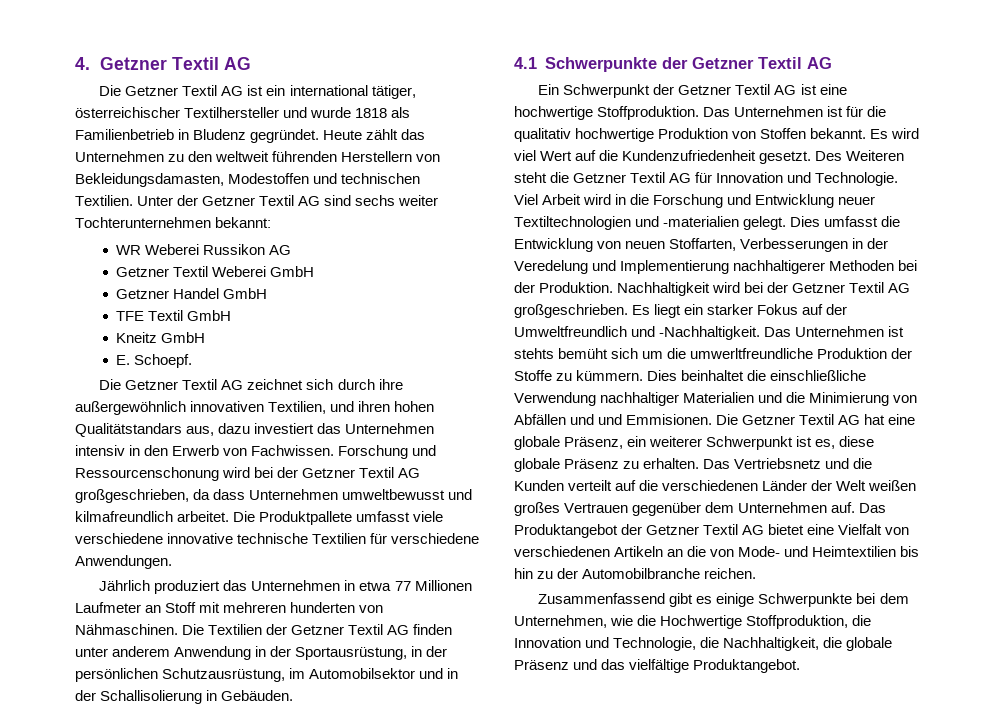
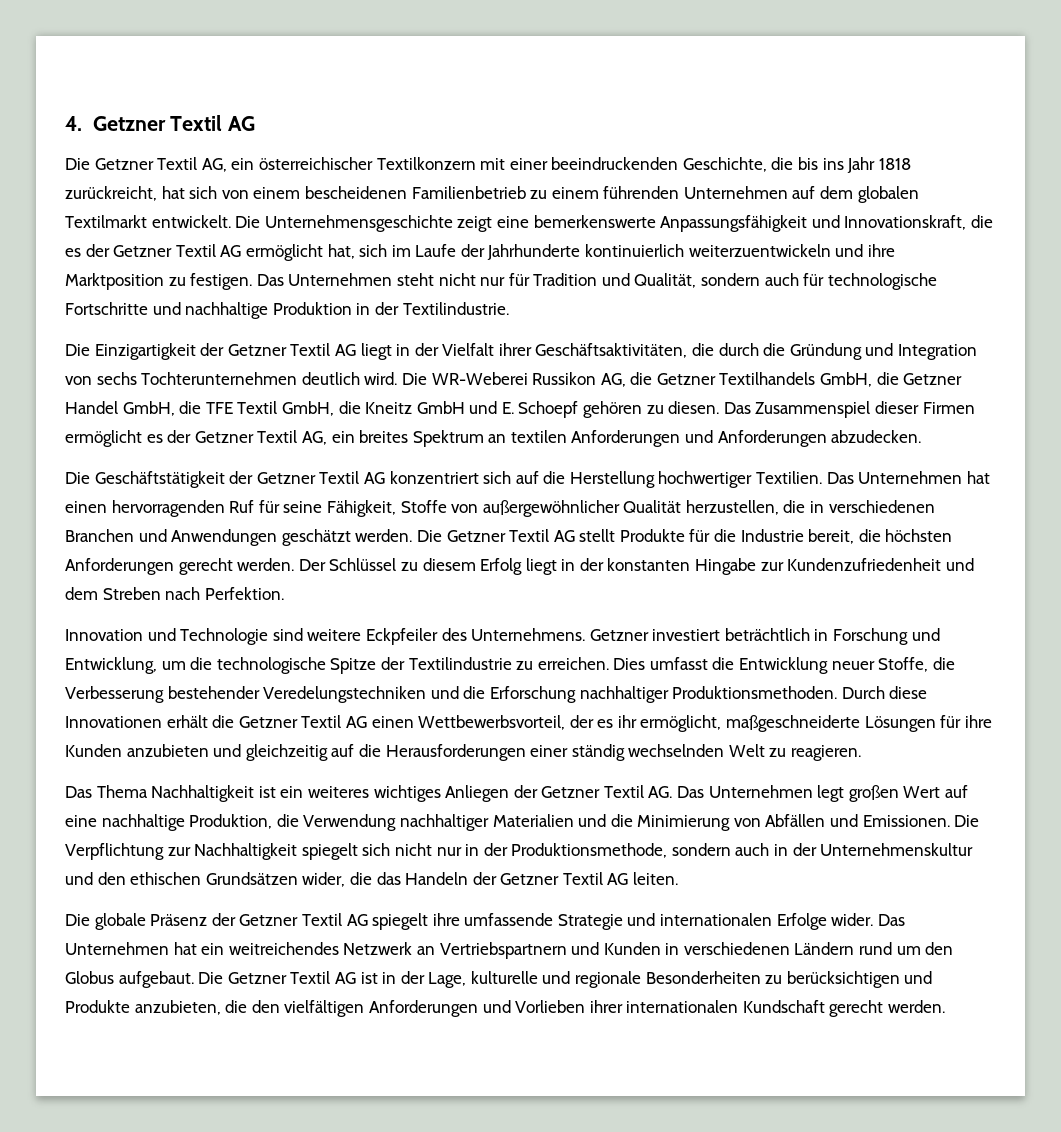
- Die Getzner Textil AG ist ein international tätiger, österreichischer Textilhersteller und wurde 1818 als Familienbetrieb in Bludenz gegründet. Heute zählt das Unternehmen zu den weltweit führenden Herstellern von Bekleidungsdamasten, Modestoffen und technischen Textilien. Unter der Getzner Textil AG sind sechs weiter Tochterunternehmen bekannt:
- WR Weberei Russikon AG
- Getzner Textil Weberei GmbH
- Getzner Handel GmbH
- TFE Textil GmbH
- Kneitz GmbH
- E. Schoepf.
- Die Getzner Textil AG zeichnet sich durch ihre außergewöhnlich innovativen Textilien, und ihren hohen Qualitätstandars aus, dazu investiert das Unternehmen intensiv in den Erwerb von Fachwissen. Forschung und Ressourcenschonung wird bei der Getzner Textil AG großgeschrieben, da dass Unternehmen umweltbewusst und kilmafreundlich arbeitet. Die Produktpallete umfasst viele verschiedene innovative technische Textilien für verschiedene Anwendungen.
- Jährlich produziert das Unternehmen in etwa 77 Millionen Laufmeter an Stoff mit mehreren hunderten von Nähmaschinen. Die Textilien der Getzner Textil AG finden unter anderem Anwendung in der Sportausrüstung, in der persönlichen Schutzausrüstung, im Automobilsektor und in der Schallisolierung in Gebäuden.
- 4.1 Schwerpunkte der Getzner Textil AG
- Ein Schwerpunkt der Getzner Textil AG ist eine hochwertige Stoffproduktion. Das Unternehmen ist für die qualitativ hochwertige Produktion von Stoffen bekannt. Es wird viel Wert auf die Kundenzufriedenheit gesetzt. Des Weiteren steht die Getzner Textil AG für Innovation und Technologie. Viel Arbeit wird in die Forschung und Entwicklung neuer Textiltechnologien und -materialien gelegt. Dies umfasst die Entwicklung von neuen Stoffarten, Verbesserungen in der Veredelung und Implementierung nachhaltigerer Methoden bei der Produktion. Nachhaltigkeit wird bei der Getzner Textil AG großgeschrieben. Es liegt ein starker Fokus auf der Umweltfreundlich und -Nachhaltigkeit. Das Unternehmen ist stehts bemüht sich um die umwerltfreundliche Produktion der Stoffe zu kümmern. Dies beinhaltet die einschließliche Verwendung nachhaltiger Materialien und die Minimierung von Abfällen und und Emmisionen. Die Getzner Textil AG hat eine globale Präsenz, ein weiterer Schwerpunkt ist es, diese globale Präsenz zu erhalten. Das Vertriebsnetz und die Kunden verteilt auf die verschiedenen Länder der Welt weißen großes Vertrauen gegenüber dem Unternehmen auf. Das Produktangebot der Getzner Textil AG bietet eine Vielfalt von verschiedenen Artikeln an die von Mode- und Heimtextilien bis hin zu der Automobilbranche reichen.
- Zusammenfassend gibt es einige Schwerpunkte bei dem Unternehmen, wie die Hochwertige Stoffproduktion, die Innovation und Technologie, die Nachhaltigkeit, die globale Präsenz und das vielfältige Produktangebot.
+ Die Getzner Textil AG, ein österreichischer Textilkonzern mit einer beeindruckenden Geschichte, die bis ins Jahr 1818 zurückreicht, hat sich von einem bescheidenen Familienbetrieb zu einem führenden Unternehmen auf dem globalen Textilmarkt entwickelt. Die Unternehmensgeschichte zeigt eine bemerkenswerte Anpassungsfähigkeit und Innovationskraft, die es der Getzner Textil AG ermöglicht hat, sich im Laufe der Jahrhunderte kontinuierlich weiterzuentwickeln und ihre Marktposition zu festigen. Das Unternehmen steht nicht nur für Tradition und Qualität, sondern auch für technologische Fortschritte und nachhaltige Produktion in der Textilindustrie.
+ Die Einzigartigkeit der Getzner Textil AG liegt in der Vielfalt ihrer Geschäftsaktivitäten, die durch die Gründung und Integration von sechs Tochterunternehmen deutlich wird. Die WR-Weberei Russikon AG, die Getzner Textilhandels GmbH, die Getzner Handel GmbH, die TFE Textil GmbH, die Kneitz GmbH und E. Schoepf gehören zu diesen. Das Zusammenspiel dieser Firmen ermöglicht es der Getzner Textil AG, ein breites Spektrum an textilen Anforderungen und Anforderungen abzudecken.
+ Die Geschäftstätigkeit der Getzner Textil AG konzentriert sich auf die Herstellung hochwertiger Textilien. Das Unternehmen hat einen hervorragenden Ruf für seine Fähigkeit, Stoffe von außergewöhnlicher Qualität herzustellen, die in verschiedenen Branchen und Anwendungen geschätzt werden. Die Getzner Textil AG stellt Produkte für die Industrie bereit, die höchsten Anforderungen gerecht werden. Der Schlüssel zu diesem Erfolg liegt in der konstanten Hingabe zur Kundenzufriedenheit und dem Streben nach Perfektion.
+ Innovation und Technologie sind weitere Eckpfeiler des Unternehmens. Getzner investiert beträchtlich in Forschung und Entwicklung, um die technologische Spitze der Textilindustrie zu erreichen. Dies umfasst die Entwicklung neuer Stoffe, die Verbesserung bestehender Veredelungstechniken und die Erforschung nachhaltiger Produktionsmethoden. Durch diese Innovationen erhält die Getzner Textil AG einen Wettbewerbsvorteil, der es ihr ermöglicht, maßgeschneiderte Lösungen für ihre Kunden anzubieten und gleichzeitig auf die Herausforderungen einer ständig wechselnden Welt zu reagieren.
+ Das Thema Nachhaltigkeit ist ein weiteres wichtiges Anliegen der Getzner Textil AG. Das Unternehmen legt großen Wert auf eine nachhaltige Produktion, die Verwendung nachhaltiger Materialien und die Minimierung von Abfällen und Emissionen. Die Verpflichtung zur Nachhaltigkeit spiegelt sich nicht nur in der Produktionsmethode, sondern auch in der Unternehmenskultur und den ethischen Grundsätzen wider, die das Handeln der Getzner Textil AG leiten.
+ Die globale Präsenz der Getzner Textil AG spiegelt ihre umfassende Strategie und internationalen Erfolge wider. Das Unternehmen hat ein weitreichendes Netzwerk an Vertriebspartnern und Kunden in verschiedenen Ländern rund um den Globus aufgebaut. Die Getzner Textil AG ist in der Lage, kulturelle und regionale Besonderheiten zu berücksichtigen und Produkte anzubieten, die den vielfältigen Anforderungen und Vorlieben ihrer internationalen Kundschaft gerecht werden.

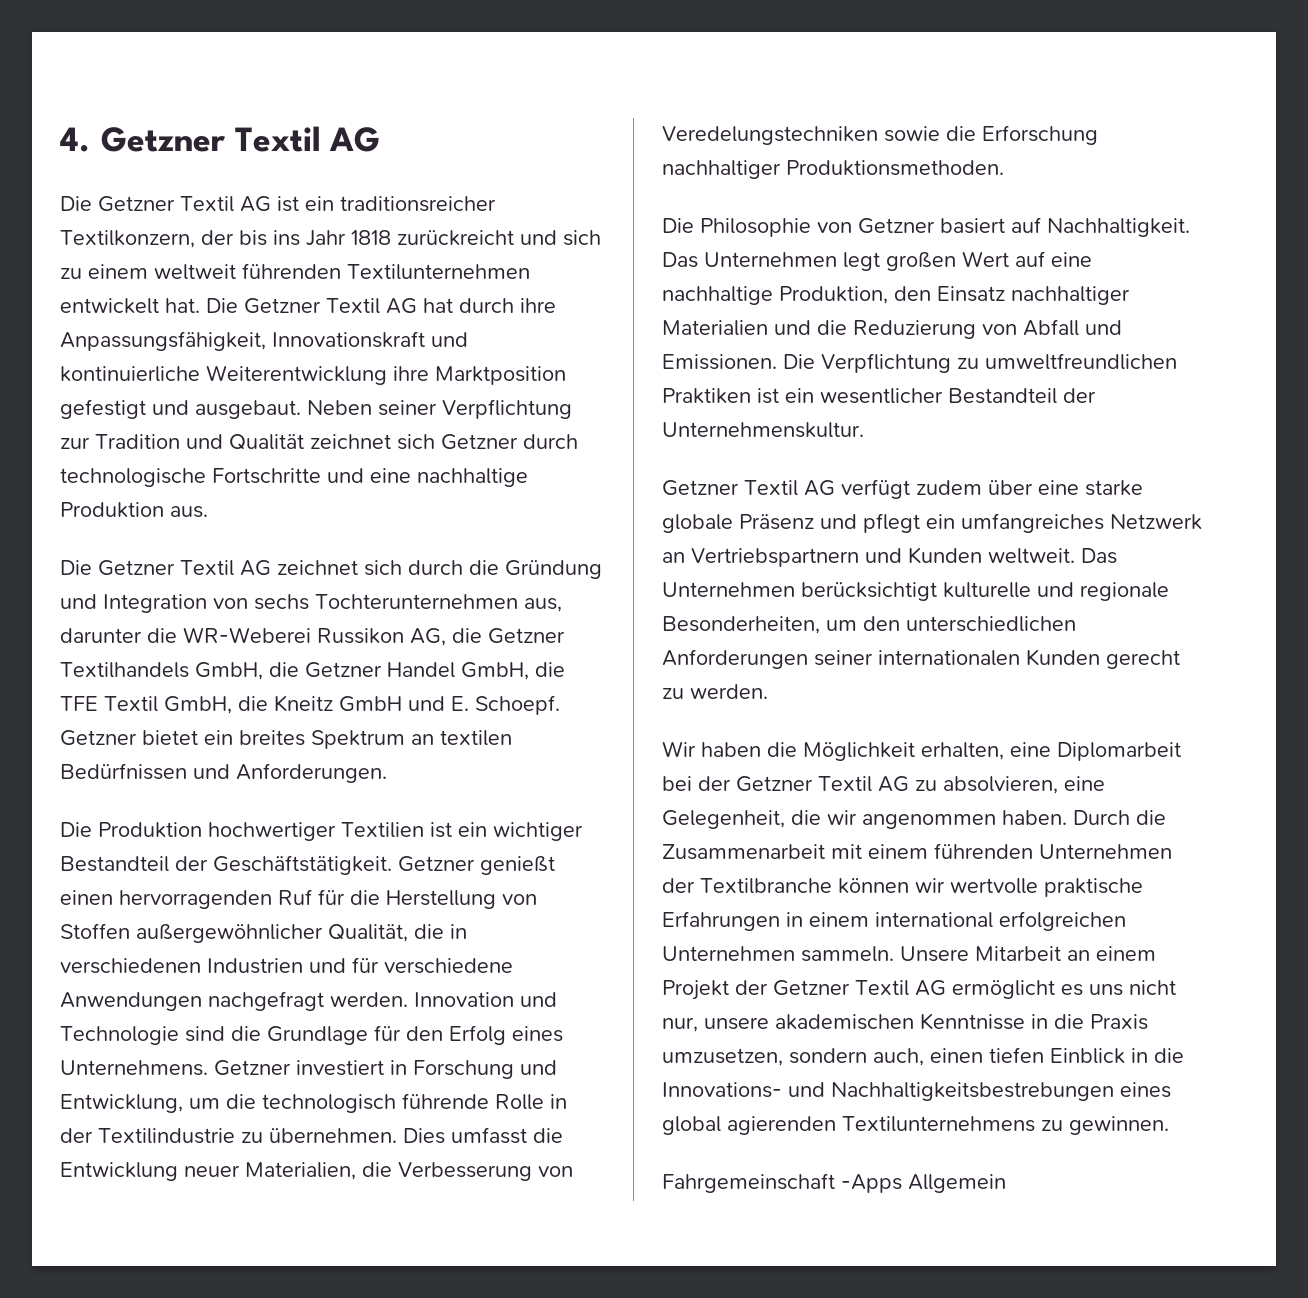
- Die Getzner Textil AG, ein österreichischer Textilkonzern mit einer beeindruckenden Geschichte, die bis ins Jahr 1818 zurückreicht, hat sich von einem bescheidenen Familienbetrieb zu einem führenden Unternehmen auf dem globalen Textilmarkt entwickelt. Die Unternehmensgeschichte zeigt eine bemerkenswerte Anpassungsfähigkeit und Innovationskraft, die es der Getzner Textil AG ermöglicht hat, sich im Laufe der Jahrhunderte kontinuierlich weiterzuentwickeln und ihre Marktposition zu festigen. Das Unternehmen steht nicht nur für Tradition und Qualität, sondern auch für technologische Fortschritte und nachhaltige Produktion in der Textilindustrie.
- Die Einzigartigkeit der Getzner Textil AG liegt in der Vielfalt ihrer Geschäftsaktivitäten, die durch die Gründung und Integration von sechs Tochterunternehmen deutlich wird. Die WR-Weberei Russikon AG, die Getzner Textilhandels GmbH, die Getzner Handel GmbH, die TFE Textil GmbH, die Kneitz GmbH und E. Schoepf gehören zu diesen. Das Zusammenspiel dieser Firmen ermöglicht es der Getzner Textil AG, ein breites Spektrum an textilen Anforderungen und Anforderungen abzudecken.
- Die Geschäftstätigkeit der Getzner Textil AG konzentriert sich auf die Herstellung hochwertiger Textilien. Das Unternehmen hat einen hervorragenden Ruf für seine Fähigkeit, Stoffe von außergewöhnlicher Qualität herzustellen, die in verschiedenen Branchen und Anwendungen geschätzt werden. Die Getzner Textil AG stellt Produkte für die Industrie bereit, die höchsten Anforderungen gerecht werden. Der Schlüssel zu diesem Erfolg liegt in der konstanten Hingabe zur Kundenzufriedenheit und dem Streben nach Perfektion.
- Innovation und Technologie sind weitere Eckpfeiler des Unternehmens.
+ Die Getzner Textil AG ist ein traditionsreicher Textilkonzern, der bis ins Jahr 1818 zurückreicht und sich zu einem weltweit führenden Textilunternehmen entwickelt hat. Die Getzner Textil AG hat durch ihre Anpassungsfähigkeit, Innovationskraft und kontinuierliche Weiterentwicklung ihre Marktposition gefestigt und ausgebaut. Neben seiner Verpflichtung zur Tradition und Qualität zeichnet sich Getzner durch technologische Fortschritte und eine nachhaltige Produktion aus.
+ Die Getzner Textil AG zeichnet sich durch die Gründung und Integration von sechs Tochterunternehmen aus, darunter die WR-Weberei Russikon AG, die Getzner Textilhandels GmbH, die Getzner Handel GmbH, die TFE Textil GmbH, die Kneitz GmbH und E. Schoepf. Getzner bietet ein breites Spektrum an textilen Bedürfnissen und Anforderungen.
+ Die Produktion hochwertiger Textilien ist ein wichtiger Bestandteil der Geschäftstätigkeit. Getzner genießt einen hervorragenden Ruf für die Herstellung von Stoffen außergewöhnlicher Qualität, die in verschiedenen Industrien und für verschiedene Anwendungen nachgefragt werden. Innovation und Technologie sind die Grundlage für den Erfolg eines Unternehmens.
- Getzner investiert beträchtlich in Forschung und Entwicklung, um die technologische Spitze der Textilindustrie zu erreichen.
+ Getzner investiert in Forschung und Entwicklung, um die technologisch führende Rolle in der Textilindustrie zu übernehmen.
- Dies umfasst die Entwicklung neuer Stoffe, die Verbesserung bestehender Veredelungstechniken und die Erforschung nachhaltiger Produktionsmethoden. Durch diese Innovationen erhält die Getzner Textil AG einen Wettbewerbsvorteil, der es ihr ermöglicht, maßgeschneiderte Lösungen für ihre Kunden anzubieten und gleichzeitig auf die Herausforderungen einer ständig wechselnden Welt zu reagieren.
- Das Thema Nachhaltigkeit ist ein weiteres wichtiges Anliegen der Getzner Textil AG. Das Unternehmen legt großen Wert auf eine nachhaltige Produktion, die Verwendung nachhaltiger Materialien und die Minimierung von Abfällen und Emissionen.
+ Dies umfasst die Entwicklung neuer Materialien, die Verbesserung von Veredelungstechniken sowie die Erforschung nachhaltiger Produktionsmethoden.
+ Die Philosophie von Getzner basiert auf Nachhaltigkeit. Das Unternehmen legt großen Wert auf eine nachhaltige Produktion, den Einsatz nachhaltiger Materialien und die Reduzierung von Abfall und Emissionen.
- Die Verpflichtung zur Nachhaltigkeit spiegelt sich nicht nur in der Produktionsmethode, sondern auch in der Unternehmenskultur und den ethischen Grundsätzen wider, die das Handeln der Getzner Textil AG leiten.
- Die globale Präsenz der Getzner Textil AG spiegelt ihre umfassende Strategie und internationalen Erfolge wider. Das Unternehmen hat ein weitreichendes Netzwerk an Vertriebspartnern und Kunden in verschiedenen Ländern rund um den Globus aufgebaut. Die Getzner Textil AG ist in der Lage, kulturelle und regionale Besonderheiten zu berücksichtigen und Produkte anzubieten, die den vielfältigen Anforderungen und Vorlieben ihrer internationalen Kundschaft gerecht werden.
+ Die Verpflichtung zu umweltfreundlichen Praktiken ist ein wesentlicher Bestandteil der Unternehmenskultur.
+ Getzner Textil AG verfügt zudem über eine starke globale Präsenz und pflegt ein umfangreiches Netzwerk an Vertriebspartnern und Kunden weltweit. Das Unternehmen berücksichtigt kulturelle und regionale Besonderheiten, um den unterschiedlichen Anforderungen seiner internationalen Kunden gerecht zu werden.
+ Wir haben die Möglichkeit erhalten, eine Diplomarbeit bei der Getzner Textil AG zu absolvieren, eine Gelegenheit, die wir angenommen haben. Durch die Zusammenarbeit mit einem führenden Unternehmen der Textilbranche können wir wertvolle praktische Erfahrungen in einem international erfolgreichen Unternehmen sammeln. Unsere Mitarbeit an einem Projekt der Getzner Textil AG ermöglicht es uns nicht nur, unsere akademischen Kenntnisse in die Praxis umzusetzen, sondern auch, einen tiefen Einblick in die Innovations- und Nachhaltigkeitsbestrebungen eines global agierenden Textilunternehmens zu gewinnen.
+ Fahrgemeinschaft -Apps Allgemein

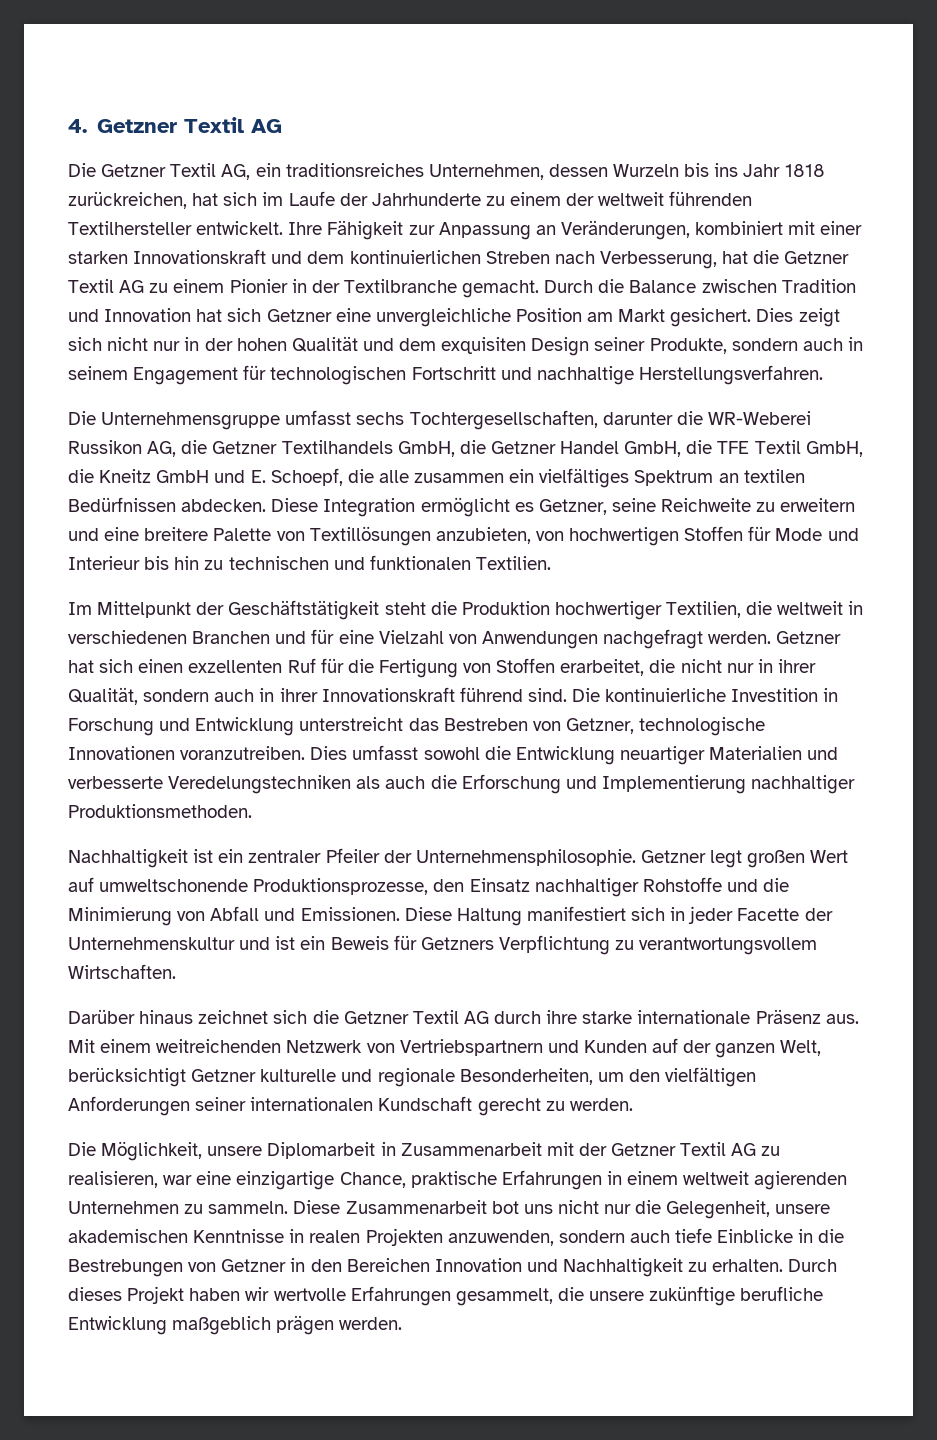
- Die Getzner Textil AG ist ein traditionsreicher Textilkonzern, der bis ins Jahr 1818 zurückreicht und sich zu einem weltweit führenden Textilunternehmen entwickelt hat. Die Getzner Textil AG hat durch ihre Anpassungsfähigkeit, Innovationskraft und kontinuierliche Weiterentwicklung ihre Marktposition gefestigt und ausgebaut. Neben seiner Verpflichtung zur Tradition und Qualität zeichnet sich Getzner durch technologische Fortschritte und eine nachhaltige Produktion aus.
- Die Getzner Textil AG zeichnet sich durch die Gründung und Integration von sechs Tochterunternehmen aus, darunter die WR-Weberei Russikon AG, die Getzner Textilhandels GmbH, die Getzner Handel GmbH, die TFE Textil GmbH, die Kneitz GmbH und E. Schoepf. Getzner bietet ein breites Spektrum an textilen Bedürfnissen und Anforderungen.
- Die Produktion hochwertiger Textilien ist ein wichtiger Bestandteil der Geschäftstätigkeit. Getzner genießt einen hervorragenden Ruf für die Herstellung von Stoffen außergewöhnlicher Qualität, die in verschiedenen Industrien und für verschiedene Anwendungen nachgefragt werden. Innovation und Technologie sind die Grundlage für den Erfolg eines Unternehmens. Getzner investiert in Forschung und Entwicklung, um die technologisch führende Rolle in der Textilindustrie zu übernehmen.
+ Die Getzner Textil AG, ein traditionsreiches Unternehmen, dessen Wurzeln bis ins Jahr 1818 zurückreichen, hat sich im Laufe der Jahrhunderte zu einem der weltweit führenden Textilhersteller entwickelt. Ihre Fähigkeit zur Anpassung an Veränderungen, kombiniert mit einer starken Innovationskraft und dem kontinuierlichen Streben nach Verbesserung, hat die Getzner Textil AG zu einem Pionier in der Textilbranche gemacht. Durch die Balance zwischen Tradition und Innovation hat sich Getzner eine unvergleichliche Position am Markt gesichert. Dies zeigt sich nicht nur in der hohen Qualität und dem exquisiten Design seiner Produkte, sondern auch in seinem Engagement für technologischen Fortschritt und nachhaltige Herstellungsverfahren.
+ Die Unternehmensgruppe umfasst sechs Tochtergesellschaften, darunter die WR-Weberei Russikon AG, die Getzner Textilhandels GmbH, die Getzner Handel GmbH, die TFE Textil GmbH, die Kneitz GmbH und E. Schoepf, die alle zusammen ein vielfältiges Spektrum an textilen Bedürfnissen abdecken. Diese Integration ermöglicht es Getzner, seine Reichweite zu erweitern und eine breitere Palette von Textillösungen anzubieten, von hochwertigen Stoffen für Mode und Interieur bis hin zu technischen und funktionalen Textilien.
+ Im Mittelpunkt der Geschäftstätigkeit steht die Produktion hochwertiger Textilien, die weltweit in verschiedenen Branchen und für eine Vielzahl von Anwendungen nachgefragt werden. Getzner hat sich einen exzellenten Ruf für die Fertigung von Stoffen erarbeitet, die nicht nur in ihrer Qualität, sondern auch in ihrer Innovationskraft führend sind. Die kontinuierliche Investition in Forschung und Entwicklung unterstreicht das Bestreben von Getzner, technologische Innovationen voranzutreiben.
- Dies umfasst die Entwicklung neuer Materialien, die Verbesserung von Veredelungstechniken sowie die Erforschung nachhaltiger Produktionsmethoden.
- Die Philosophie von Getzner basiert auf Nachhaltigkeit. Das Unternehmen legt großen Wert auf eine nachhaltige Produktion, den Einsatz nachhaltiger Materialien und die Reduzierung von Abfall und Emissionen.
+ Dies umfasst sowohl die Entwicklung neuartiger Materialien und verbesserte Veredelungstechniken als auch die Erforschung und Implementierung nachhaltiger Produktionsmethoden.
+ Nachhaltigkeit ist ein zentraler Pfeiler der Unternehmensphilosophie. Getzner legt großen Wert auf umweltschonende Produktionsprozesse, den Einsatz nachhaltiger Rohstoffe und die Minimierung von Abfall und Emissionen.
- Die Verpflichtung zu umweltfreundlichen Praktiken ist ein wesentlicher Bestandteil der Unternehmenskultur.
- Getzner Textil AG verfügt zudem über eine starke globale Präsenz und pflegt ein umfangreiches Netzwerk an Vertriebspartnern und Kunden weltweit. Das Unternehmen berücksichtigt kulturelle und regionale Besonderheiten, um den unterschiedlichen Anforderungen seiner internationalen Kunden gerecht zu werden.
+ Diese Haltung manifestiert sich in jeder Facette der Unternehmenskultur und ist ein Beweis für Getzners Verpflichtung zu verantwortungsvollem Wirtschaften.
+ Darüber hinaus zeichnet sich die Getzner Textil AG durch ihre starke internationale Präsenz aus. Mit einem weitreichenden Netzwerk von Vertriebspartnern und Kunden auf der ganzen Welt, berücksichtigt Getzner kulturelle und regionale Besonderheiten, um den vielfältigen Anforderungen seiner internationalen Kundschaft gerecht zu werden.
- Wir haben die Möglichkeit erhalten, eine Diplomarbeit bei der Getzner Textil AG zu absolvieren, eine Gelegenheit, die wir angenommen haben. Durch die Zusammenarbeit mit einem führenden Unternehmen der Textilbranche können wir wertvolle praktische Erfahrungen in einem international erfolgreichen Unternehmen sammeln. Unsere Mitarbeit an einem Projekt der Getzner Textil AG ermöglicht es uns nicht nur, unsere akademischen Kenntnisse in die Praxis umzusetzen, sondern auch, einen tiefen Einblick in die Innovations- und Nachhaltigkeitsbestrebungen eines global agierenden Textilunternehmens zu gewinnen.
- Fahrgemeinschaft -Apps Allgemein
+ Die Möglichkeit, unsere Diplomarbeit in Zusammenarbeit mit der Getzner Textil AG zu realisieren, war eine einzigartige Chance, praktische Erfahrungen in einem weltweit agierenden Unternehmen zu sammeln. Diese Zusammenarbeit bot uns nicht nur die Gelegenheit, unsere akademischen Kenntnisse in realen Projekten anzuwenden, sondern auch tiefe Einblicke in die Bestrebungen von Getzner in den Bereichen Innovation und Nachhaltigkeit zu erhalten. Durch dieses Projekt haben wir wertvolle Erfahrungen gesammelt, die unsere zukünftige berufliche Entwicklung maßgeblich prägen werden.

